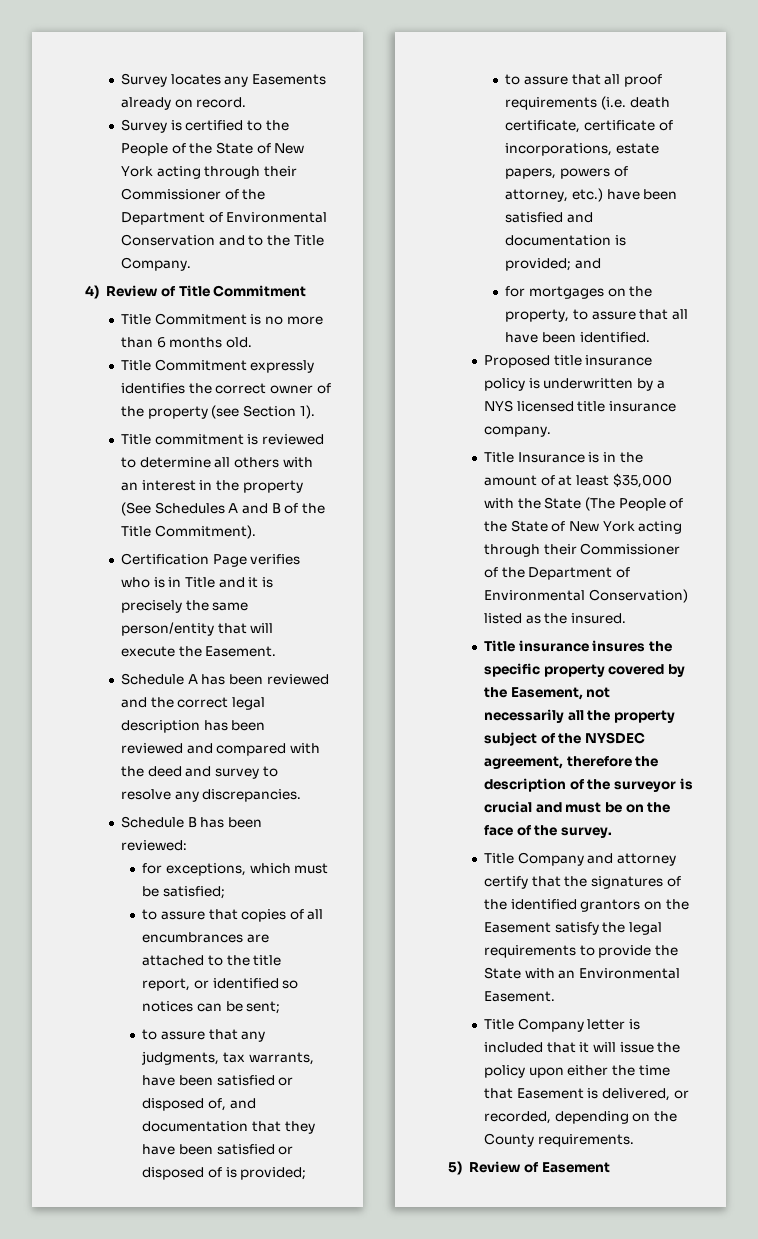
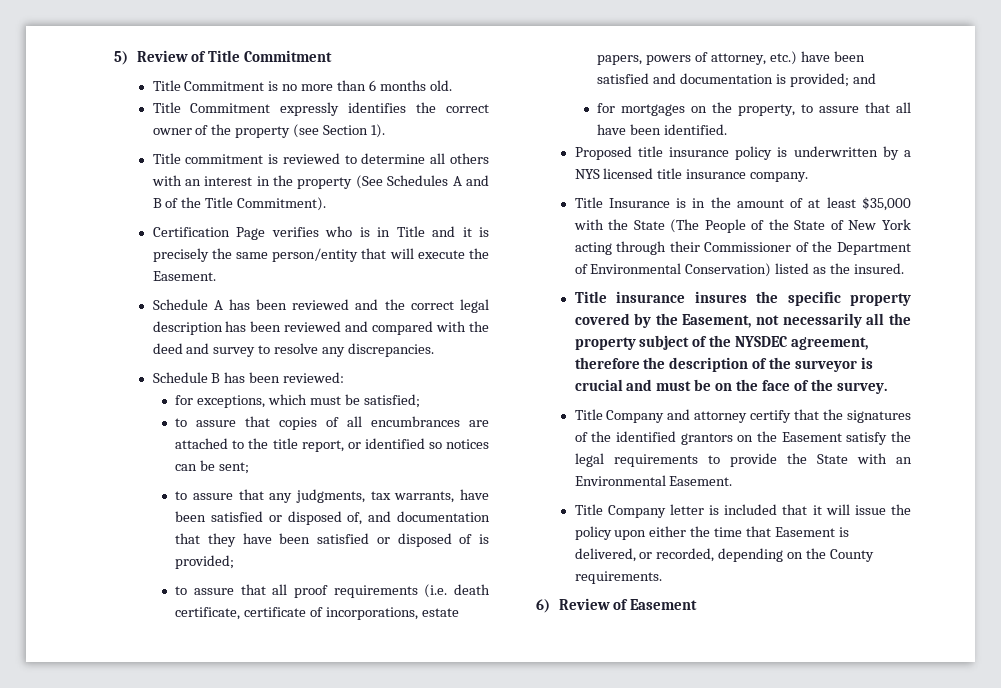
- Survey locates any Easements already on record.
- Survey is certified to the People of the State of New York acting through their Commissioner of the Department of Environmental Conservation and to the Title Company.
- 4) Review of Title Commitment
+ 5) Review of Title Commitment
- 5) Review of Easement
+ 6) Review of Easement

